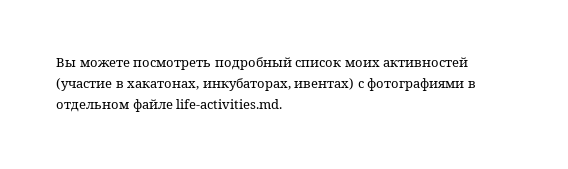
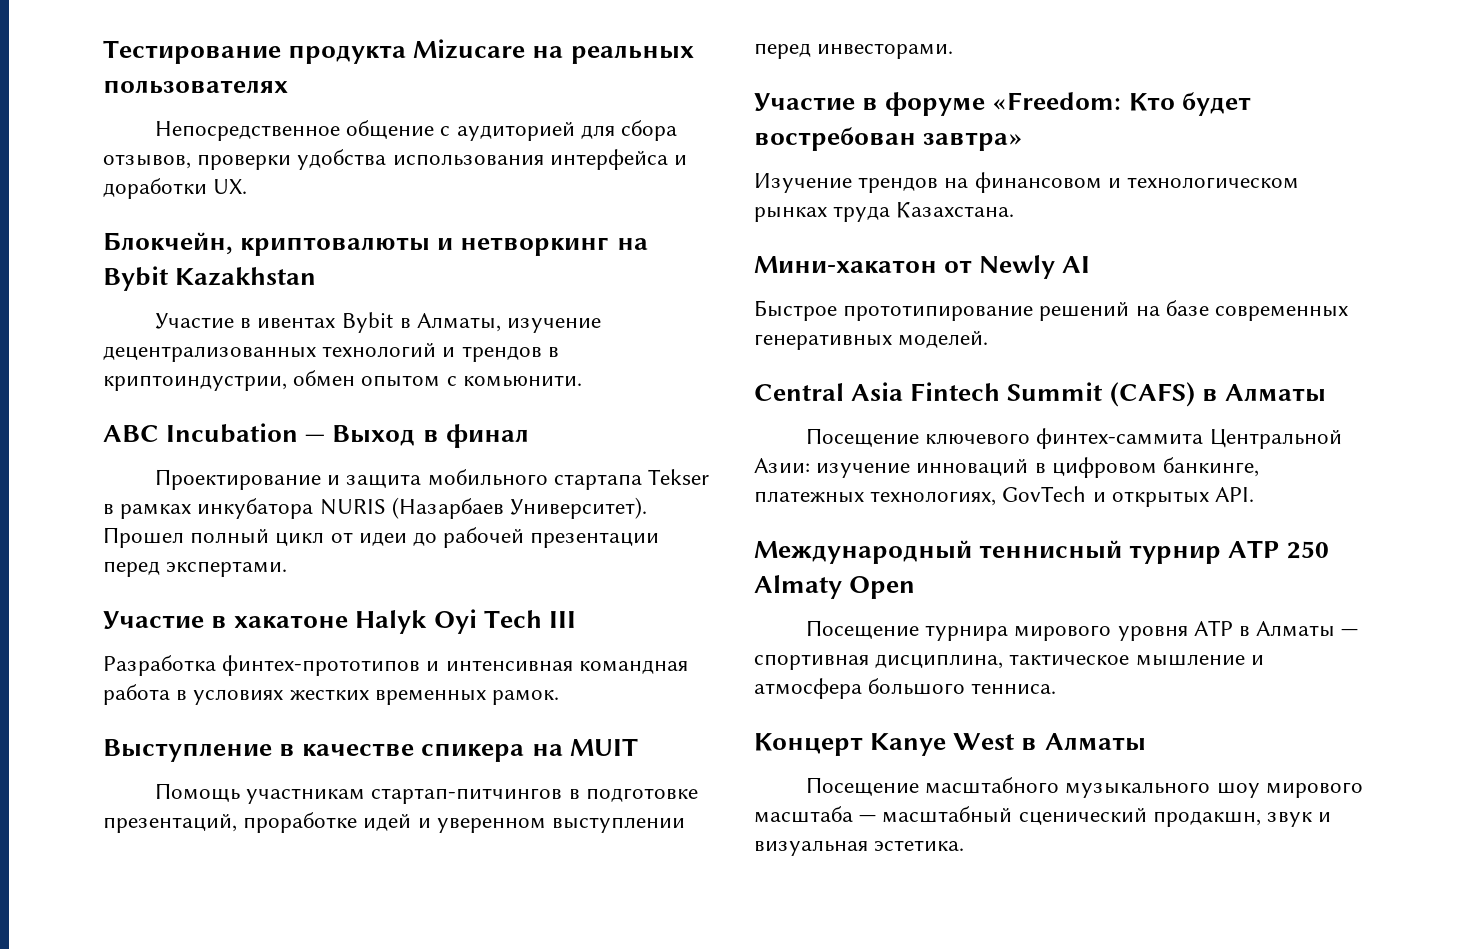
- Вы можете посмотреть подробный список моих активностей (участие в хакатонах, инкубаторах, ивентах) с фотографиями в отдельном файле life-activities.md.
+ Тестирование продукта Mizucare на реальных пользователях
+ Непосредственное общение с аудиторией для сбора отзывов, проверки удобства использования интерфейса и доработки UX.
+ Блокчейн, криптовалюты и нетворкинг на Bybit Kazakhstan
+ Участие в ивентах Bybit в Алматы, изучение децентрализованных технологий и трендов в криптоиндустрии, обмен опытом с комьюнити.
+ ABC Incubation — Выход в финал
+ Проектирование и защита мобильного стартапа Tekser в рамках инкубатора NURIS (Назарбаев Университет). Прошел полный цикл от идеи до рабочей презентации перед экспертами.
+ Участие в хакатоне Halyk Oyi Tech III
+ Разработка финтех-прототипов и интенсивная командная работа в условиях жестких временных рамок.
+ Выступление в качестве спикера на MUIT
+ Помощь участникам стартап-питчингов в подготовке презентаций, проработке идей и уверенном выступлении перед инвесторами.
+ Участие в форуме «Freedom: Кто будет востребован завтра»
+ Изучение трендов на финансовом и технологическом рынках труда Казахстана.
+ Мини-хакатон от Newly AI
+ Быстрое прототипирование решений на базе современных генеративных моделей.
+ Central Asia Fintech Summit (CAFS) в Алматы
+ Посещение ключевого финтех-саммита Центральной Азии: изучение инноваций в цифровом банкинге, платежных технологиях, GovTech и открытых API.
+ Международный теннисный турнир ATP 250 Almaty Open
+ Посещение турнира мирового уровня ATP в Алматы — спортивная дисциплина, тактическое мышление и атмосфера большого тенниса.
+ Концерт Kanye West в Алматы
+ Посещение масштабного музыкального шоу мирового масштаба — масштабный сценический продакшн, звук и визуальная эстетика.

